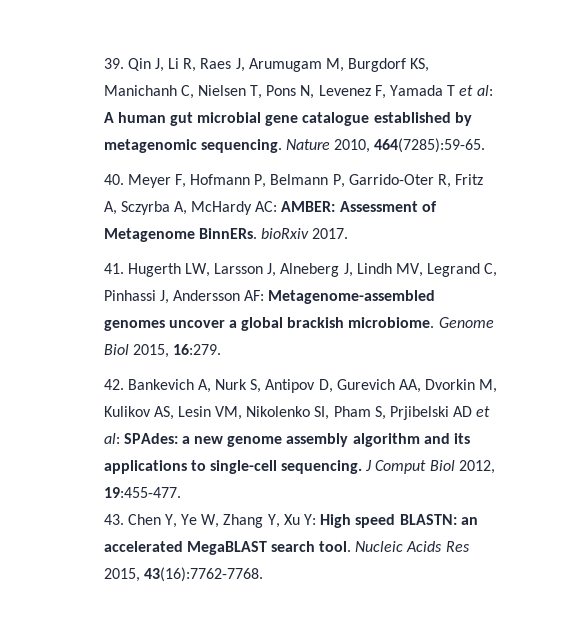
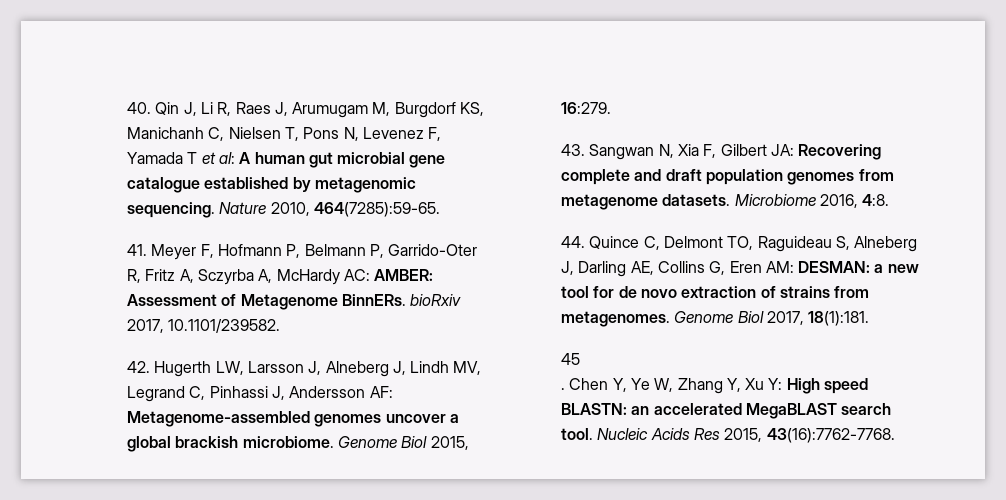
- 39. Qin J, Li R, Raes J, Arumugam M, Burgdorf KS, Manichanh C, Nielsen T, Pons N, Levenez F, Yamada T et al: A human gut microbial gene catalogue established by metagenomic sequencing.
+ 40. Qin J, Li R, Raes J, Arumugam M, Burgdorf KS, Manichanh C, Nielsen T, Pons N, Levenez F, Yamada T et al: A human gut microbial gene catalogue established by metagenomic sequencing.
- 40. Meyer F, Hofmann P, Belmann P, Garrido-Oter R, Fritz A, Sczyrba A, McHardy AC: AMBER: Assessment of Metagenome BinnERs. bioRxiv 2017.
- 41. Hugerth LW, Larsson J, Alneberg J, Lindh MV, Legrand C, Pinhassi J, Andersson AF: Metagenome-assembled genomes uncover a global brackish microbiome.
+ 41. Meyer F, Hofmann P, Belmann P, Garrido-Oter R, Fritz A, Sczyrba A, McHardy AC: AMBER: Assessment of Metagenome BinnERs. bioRxiv 2017, 10.1101/239582.
+ 42. Hugerth LW, Larsson J, Alneberg J, Lindh MV, Legrand C, Pinhassi J, Andersson AF: Metagenome-assembled genomes uncover a global brackish microbiome.
- 42. Bankevich A, Nurk S, Antipov D, Gurevich AA, Dvorkin M, Kulikov AS, Lesin VM, Nikolenko SI, Pham S, Prjibelski AD et al: SPAdes: a new genome assembly algorithm and its applications to single-cell sequencing. J Comput Biol 2012, 19:455-477.
- 43. Chen Y, Ye W, Zhang Y, Xu Y: High speed BLASTN: an accelerated MegaBLAST search tool.
+ 43. Sangwan N, Xia F, Gilbert JA: Recovering complete and draft population genomes from metagenome datasets. Microbiome 2016, 4:8.
+ 44. Quince C, Delmont TO, Raguideau S, Alneberg J, Darling AE, Collins G, Eren AM: DESMAN: a new tool for de novo extraction of strains from metagenomes. Genome Biol 2017, 18(1):181.
+ 45
+ . Chen Y, Ye W, Zhang Y, Xu Y: High speed BLASTN: an accelerated MegaBLAST search tool.

